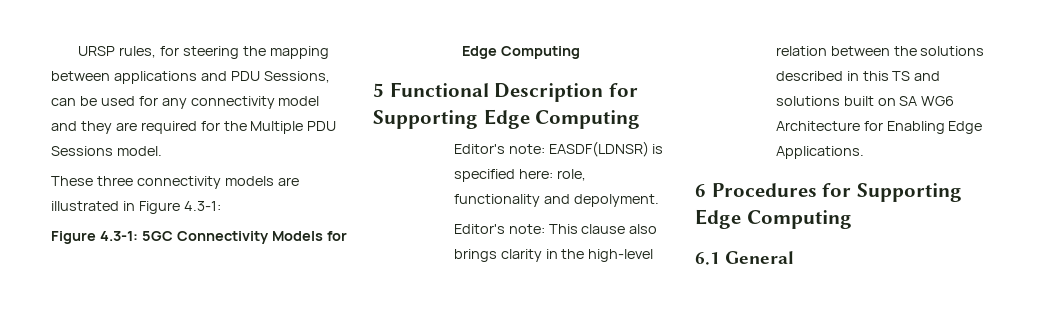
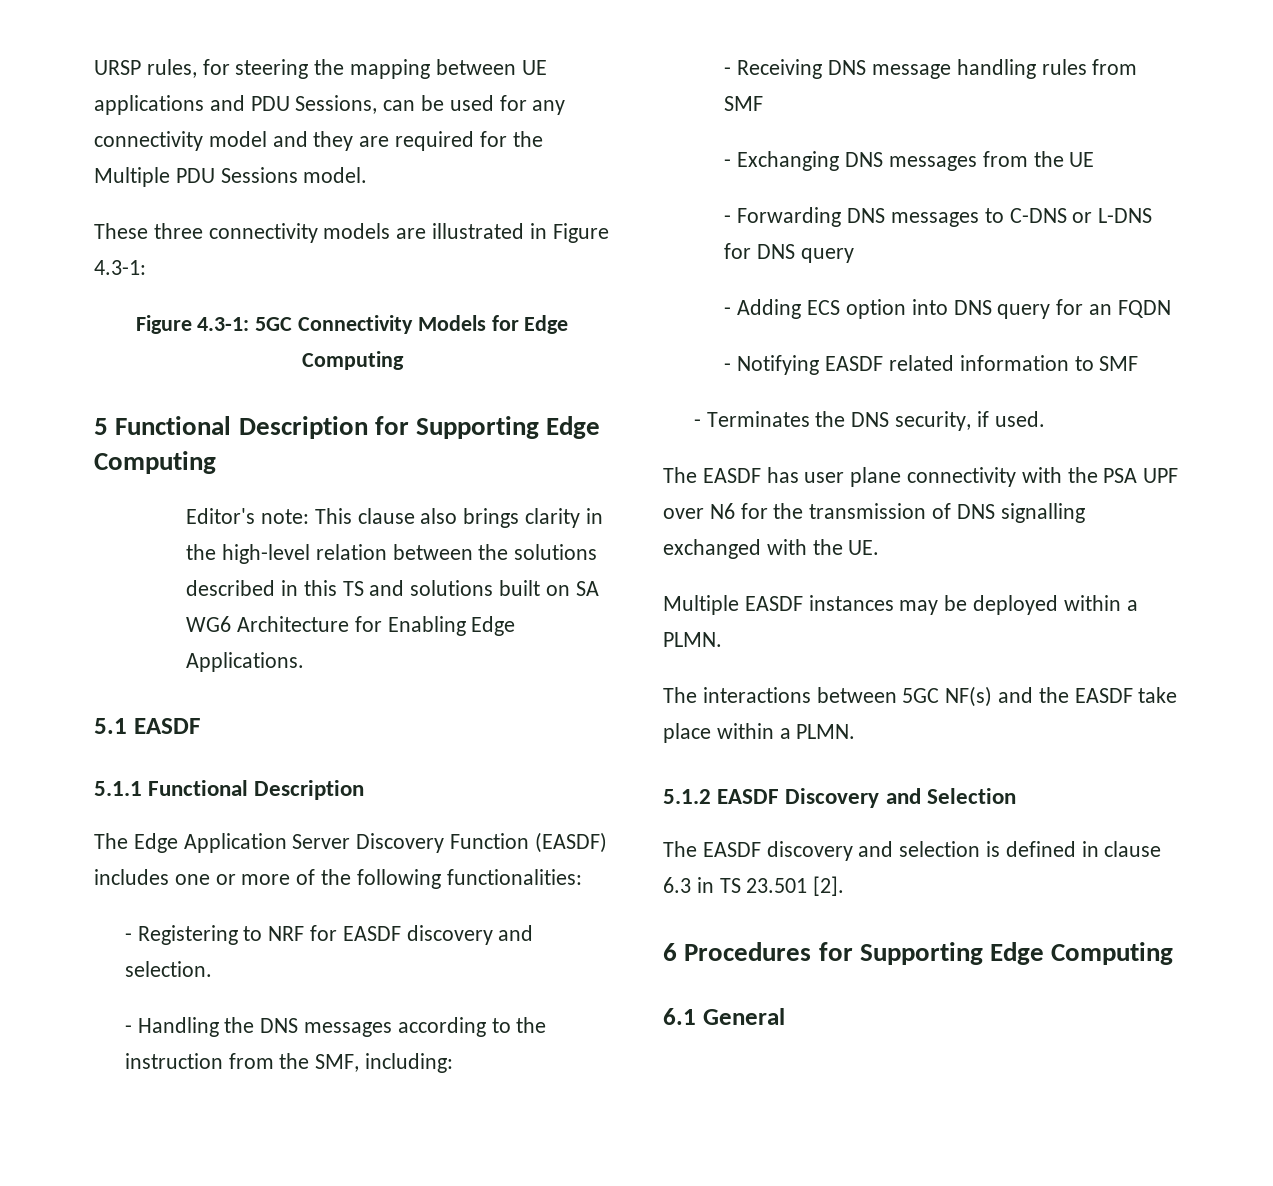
- URSP rules, for steering the mapping between applications and PDU Sessions, can be used for any connectivity model and they are required for the Multiple PDU Sessions model.
+ URSP rules, for steering the mapping between UE applications and PDU Sessions, can be used for any connectivity model and they are required for the Multiple PDU Sessions model.
- Editor's note: EASDF(LDNSR) is specified here: role, functionality and depolyment.
+ 5.1 EASDF
+ 5.1.1 Functional Description
+ The Edge Application Server Discovery Function (EASDF) includes one or more of the following functionalities:
+ - Registering to NRF for EASDF discovery and selection.
+ - Handling the DNS messages according to the instruction from the SMF, including:
+ - Receiving DNS message handling rules from SMF
+ - Exchanging DNS messages from the UE
+ - Forwarding DNS messages to C-DNS or L-DNS for DNS query
+ - Adding ECS option into DNS query for an FQDN
+ - Notifying EASDF related information to SMF
+ - Terminates the DNS security, if used.
+ The EASDF has user plane connectivity with the PSA UPF over N6 for the transmission of DNS signalling exchanged with the UE.
+ Multiple EASDF instances may be deployed within a PLMN.
+ The interactions between 5GC NF(s) and the EASDF take place within a PLMN.
+ 5.1.2 EASDF Discovery and Selection
+ The EASDF discovery and selection is defined in clause 6.3 in TS 23.501 [2].

